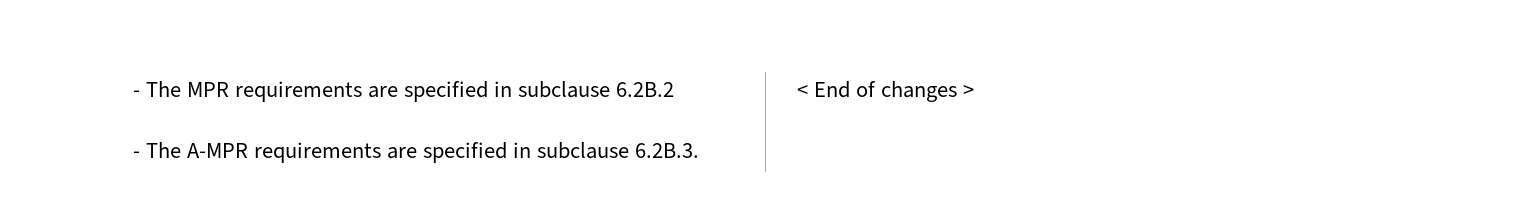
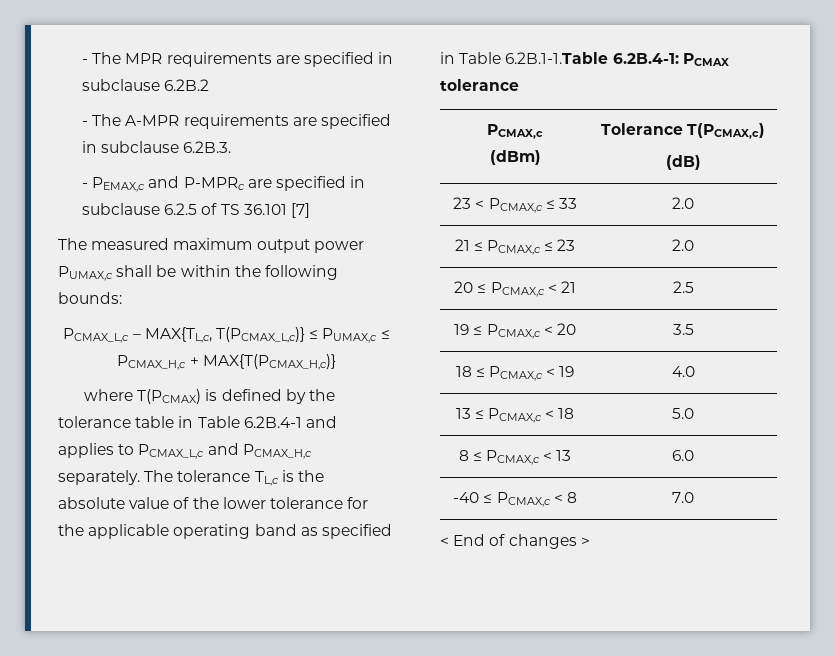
+ - PEMAX,c and P-MPRc are specified in subclause 6.2.5 of TS 36.101 [7]
+ The measured maximum output power PUMAX,c shall be within the following bounds:
+ PCMAX_L,c – MAX{TL,c, T(PCMAX_L,c)} ≤ PUMAX,c ≤ PCMAX_H,c + MAX{T(PCMAX_H,c)}
+ where T(PCMAX) is defined by the tolerance table in Table 6.2B.4-1 and applies to PCMAX_L,c and PCMAX_H,c separately. The tolerance TL,c is the absolute value of the lower tolerance for the applicable operating band as specified in Table 6.2B.1-1.Table 6.2B.4-1: PCMAX tolerance
+ PCMAX,c
+ (dBm) | Tolerance T(PCMAX,c)
+ (dB)
+ 23 < PCMAX,c ≤ 33 | 2.0
+ 21 ≤ PCMAX,c ≤ 23 | 2.0
+ 20 ≤ PCMAX,c < 21 | 2.5
+ 19 ≤ PCMAX,c < 20 | 3.5
+ 18 ≤ PCMAX,c < 19 | 4.0
+ 13 ≤ PCMAX,c < 18 | 5.0
+ 8 ≤ PCMAX,c < 13 | 6.0
+ -40 ≤ PCMAX,c < 8 | 7.0

